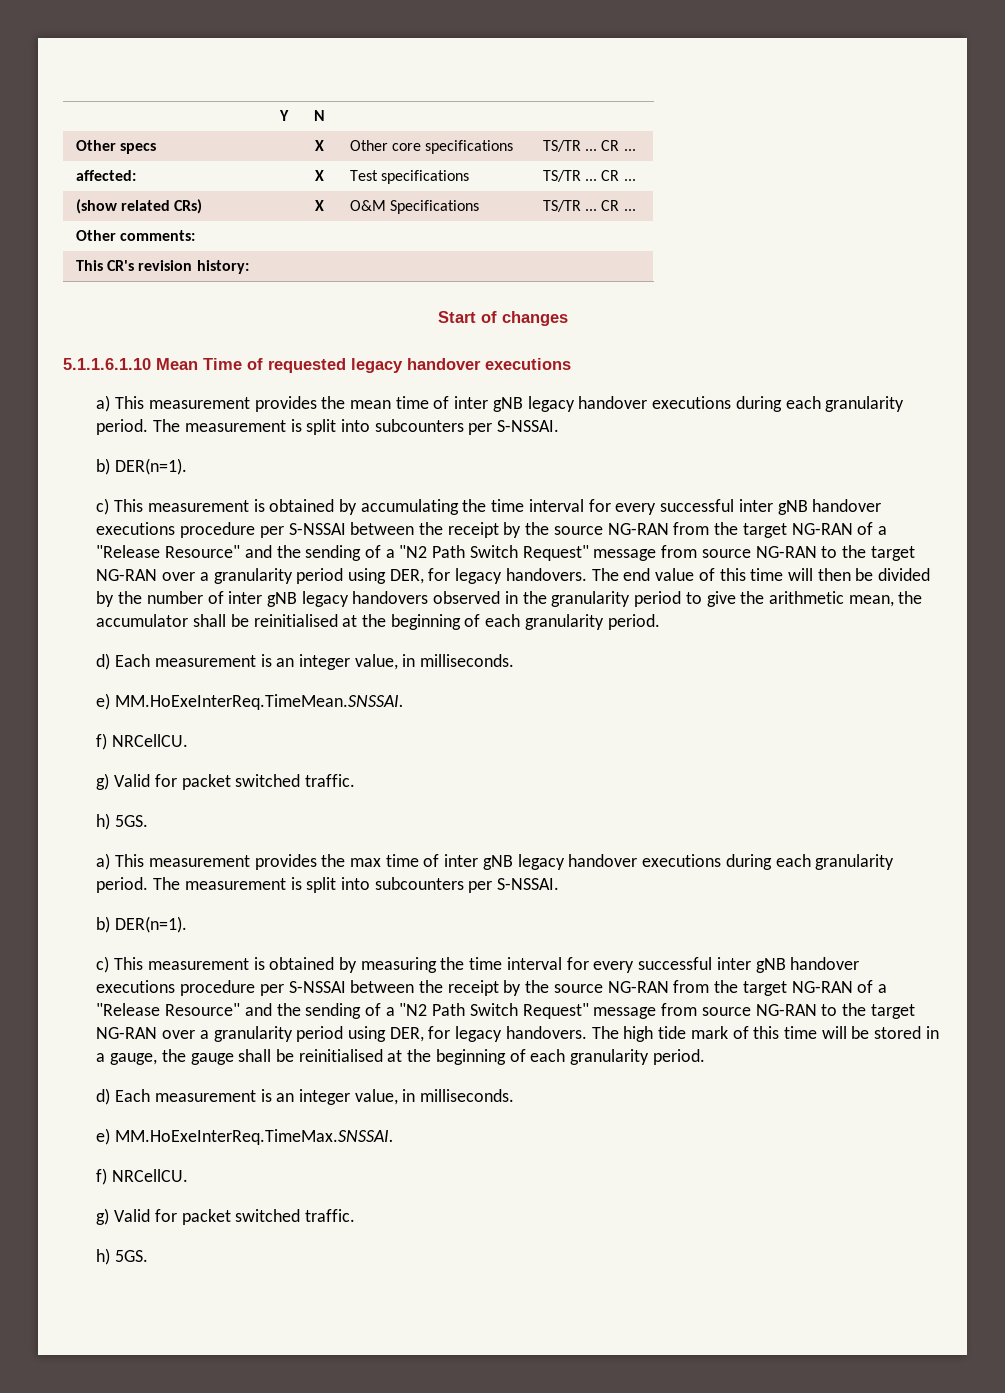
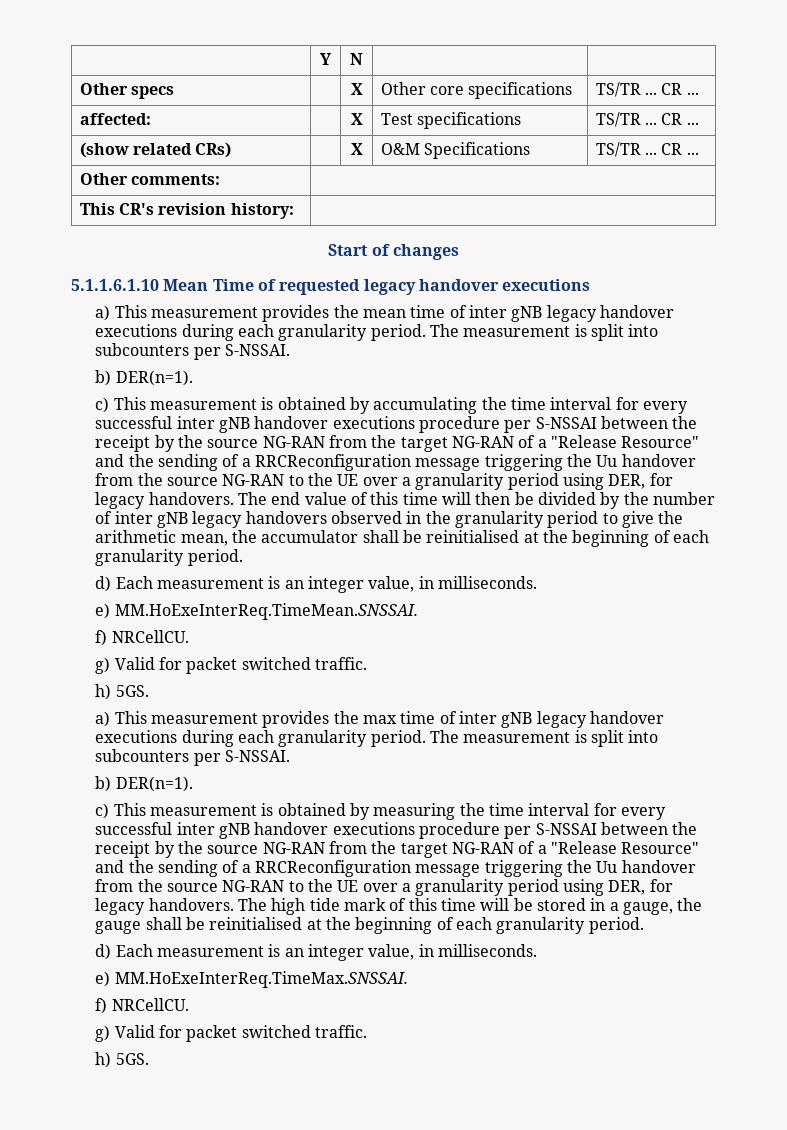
- c) This measurement is obtained by accumulating the time interval for every successful inter gNB handover executions procedure per S-NSSAI between the receipt by the source NG-RAN from the target NG-RAN of a "Release Resource" and the sending of a "N2 Path Switch Request" message from source NG-RAN to the target NG-RAN over a granularity period using DER, for legacy handovers.
+ c) This measurement is obtained by accumulating the time interval for every successful inter gNB handover executions procedure per S-NSSAI between the receipt by the source NG-RAN from the target NG-RAN of a "Release Resource" and the sending of a RRCReconfiguration message triggering the Uu handover from the source NG-RAN to the UE over a granularity period using DER, for legacy handovers.
- c) This measurement is obtained by measuring the time interval for every successful inter gNB handover executions procedure per S-NSSAI between the receipt by the source NG-RAN from the target NG-RAN of a "Release Resource" and the sending of a "N2 Path Switch Request" message from source NG-RAN to the target NG-RAN over a granularity period using DER, for legacy handovers.
+ c) This measurement is obtained by measuring the time interval for every successful inter gNB handover executions procedure per S-NSSAI between the receipt by the source NG-RAN from the target NG-RAN of a "Release Resource" and the sending of a RRCReconfiguration message triggering the Uu handover from the source NG-RAN to the UE over a granularity period using DER, for legacy handovers.

